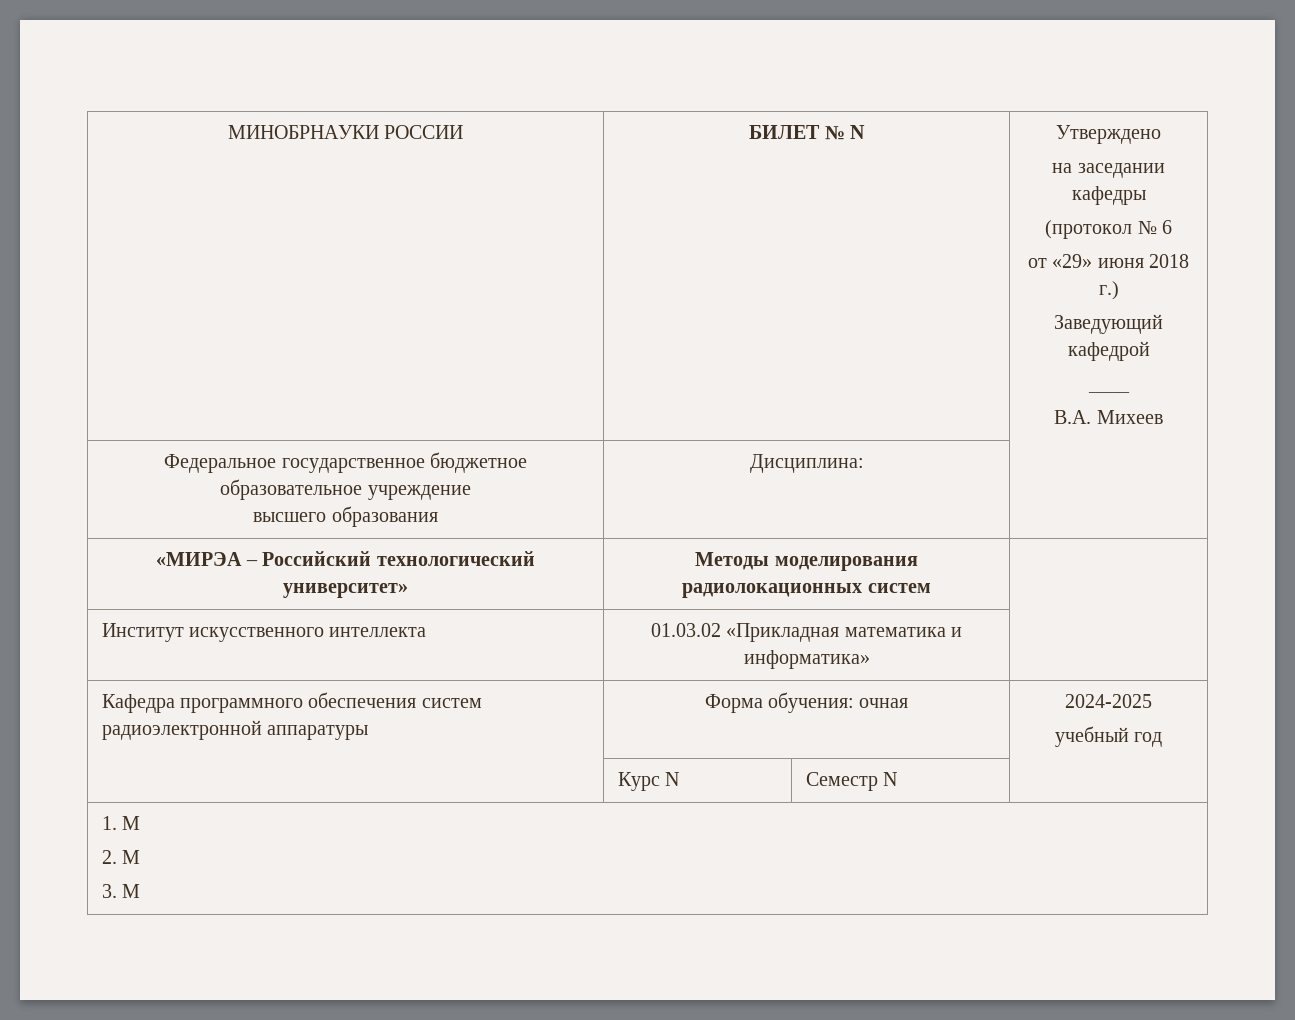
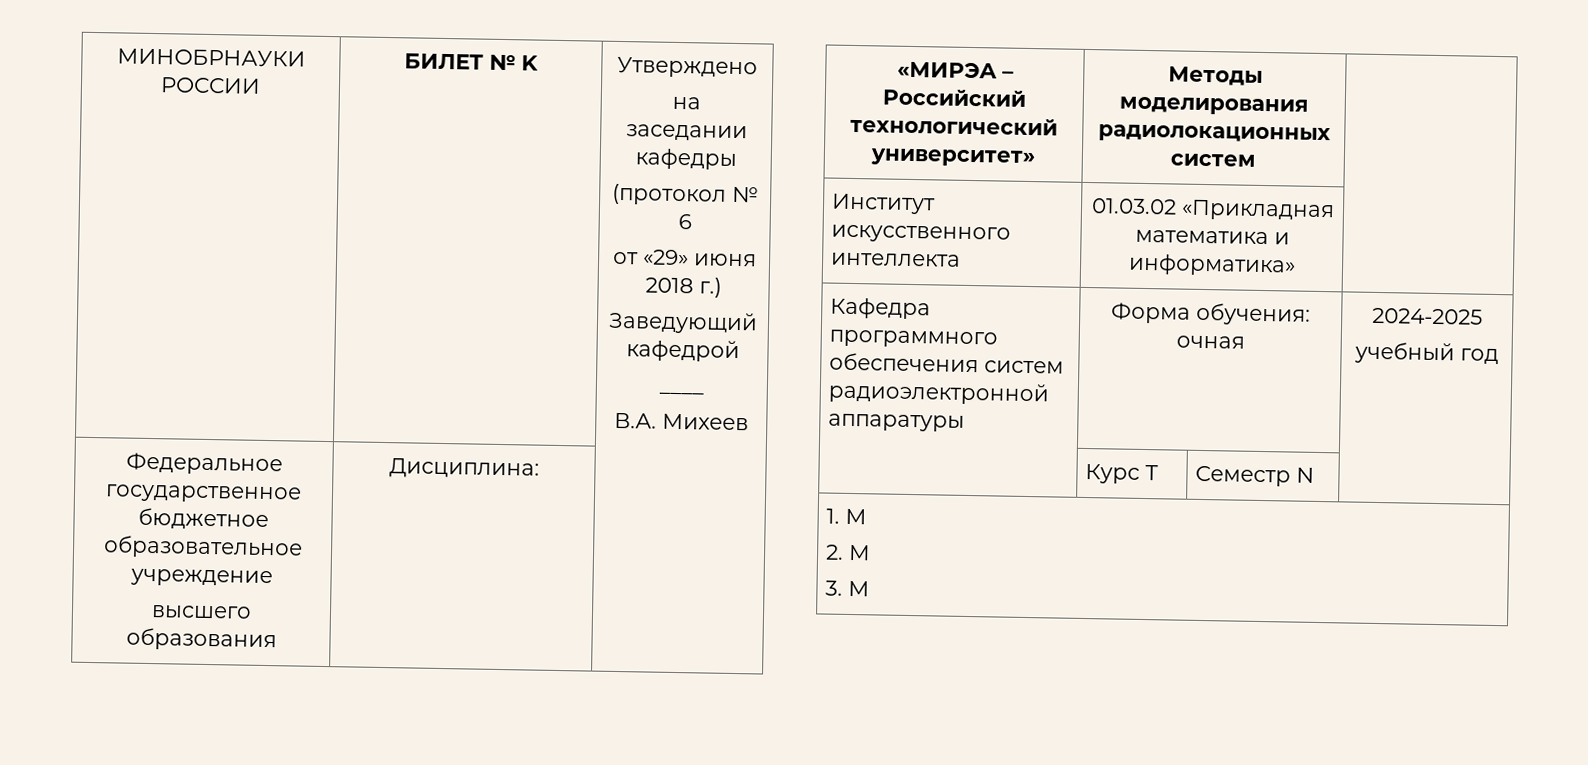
- МИНОБРНАУКИ РОССИИ | БИЛЕТ № N | Утверждено
+ МИНОБРНАУКИ РОССИИ | БИЛЕТ № K | Утверждено
- | Курс N | Семестр N |
+ | Курс T | Семестр N |

